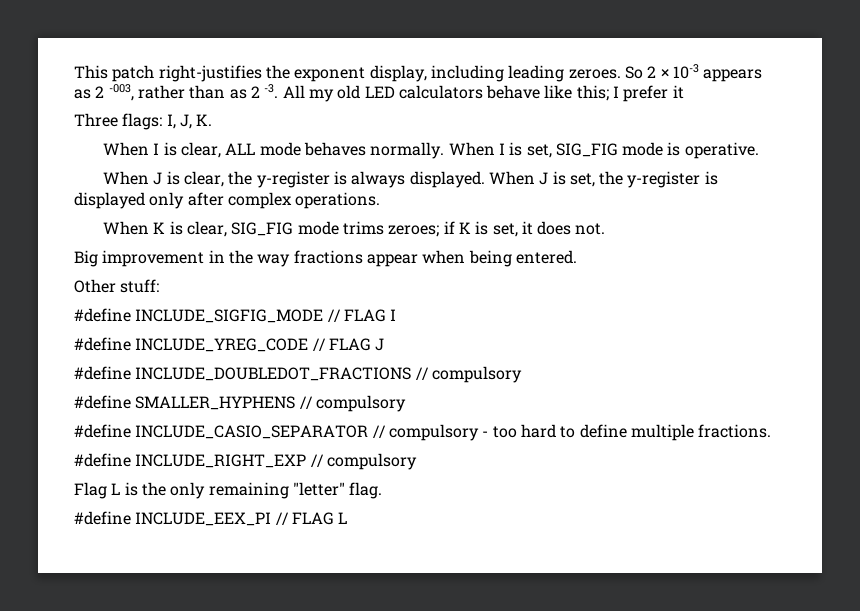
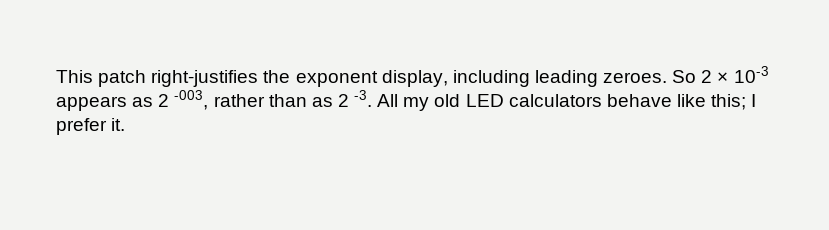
- All my old LED calculators behave like this; I prefer it
- Three flags: I, J, K.
- When I is clear, ALL mode behaves normally. When I is set, SIG_FIG mode is operative.
- When J is clear, the y-register is always displayed. When J is set, the y-register is displayed only after complex operations.
- When K is clear, SIG_FIG mode trims zeroes; if K is set, it does not.
- Big improvement in the way fractions appear when being entered.
- Other stuff:
- #define INCLUDE_SIGFIG_MODE // FLAG I
- #define INCLUDE_YREG_CODE // FLAG J
- #define INCLUDE_DOUBLEDOT_FRACTIONS // compulsory
- #define SMALLER_HYPHENS // compulsory
- #define INCLUDE_CASIO_SEPARATOR // compulsory - too hard to define multiple fractions.
- #define INCLUDE_RIGHT_EXP // compulsory
- Flag L is the only remaining "letter" flag.
- #define INCLUDE_EEX_PI // FLAG L
+ All my old LED calculators behave like this; I prefer it.

